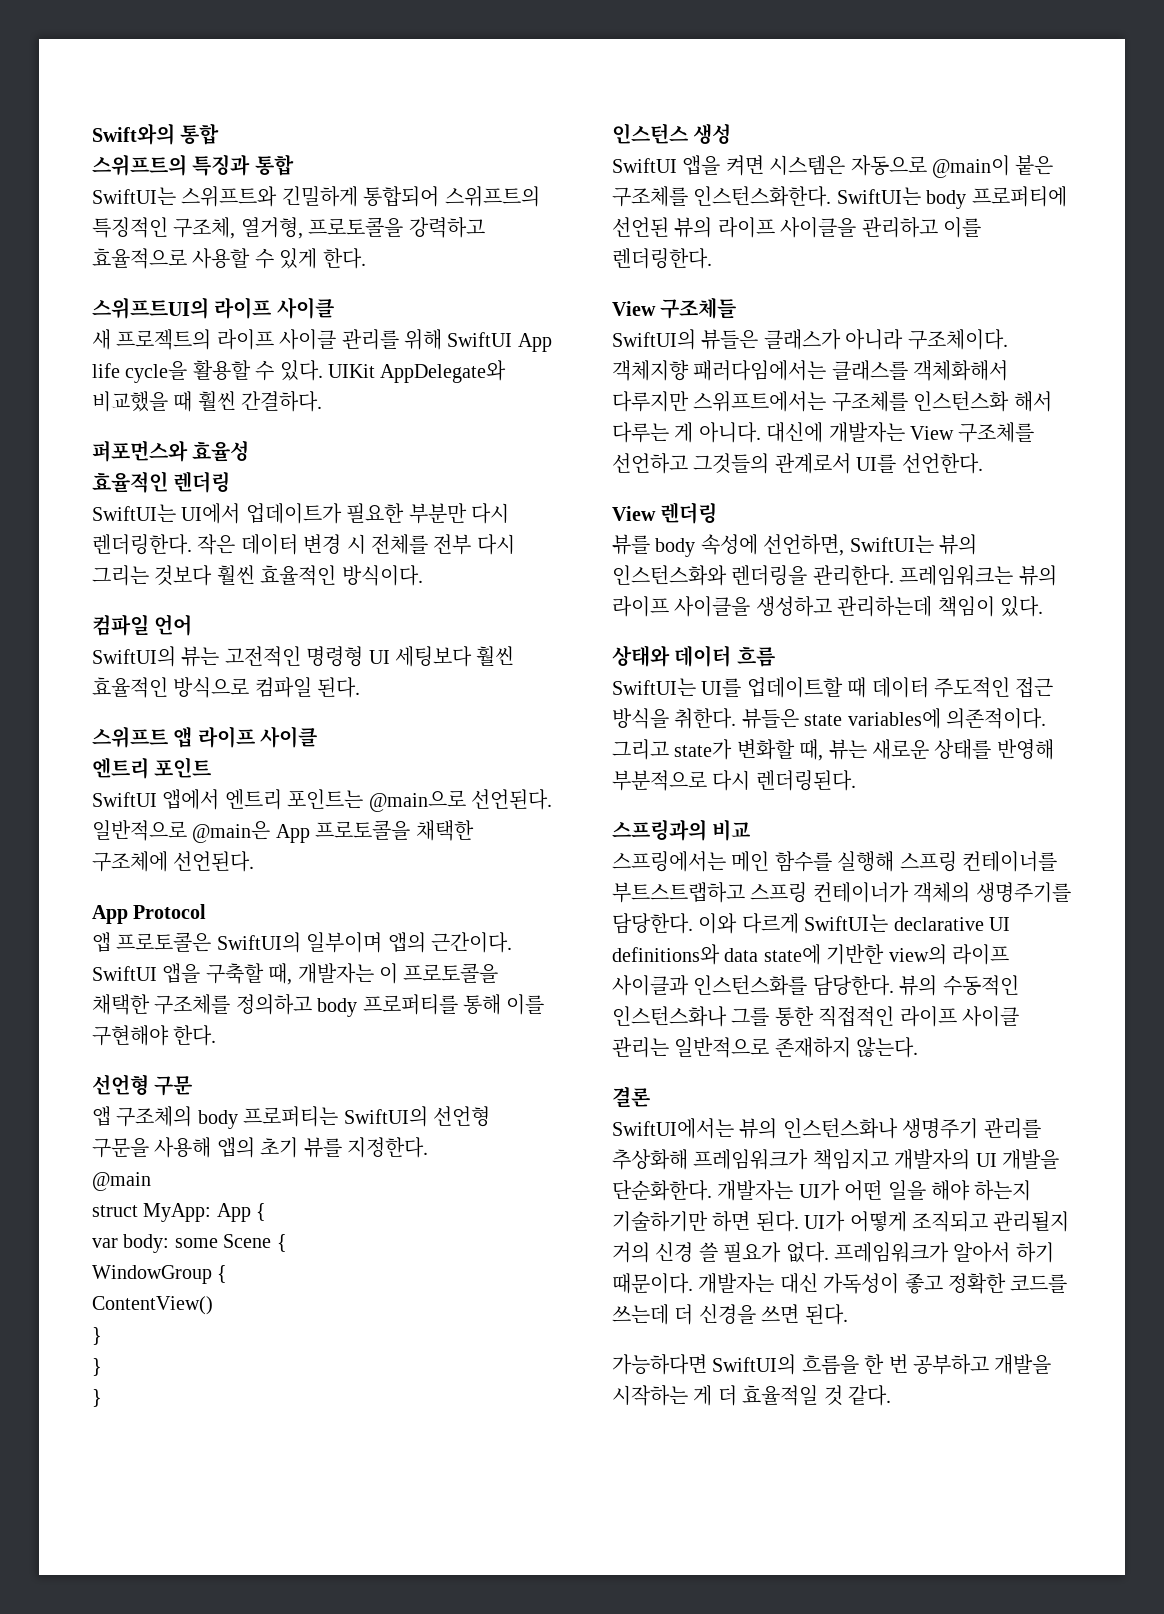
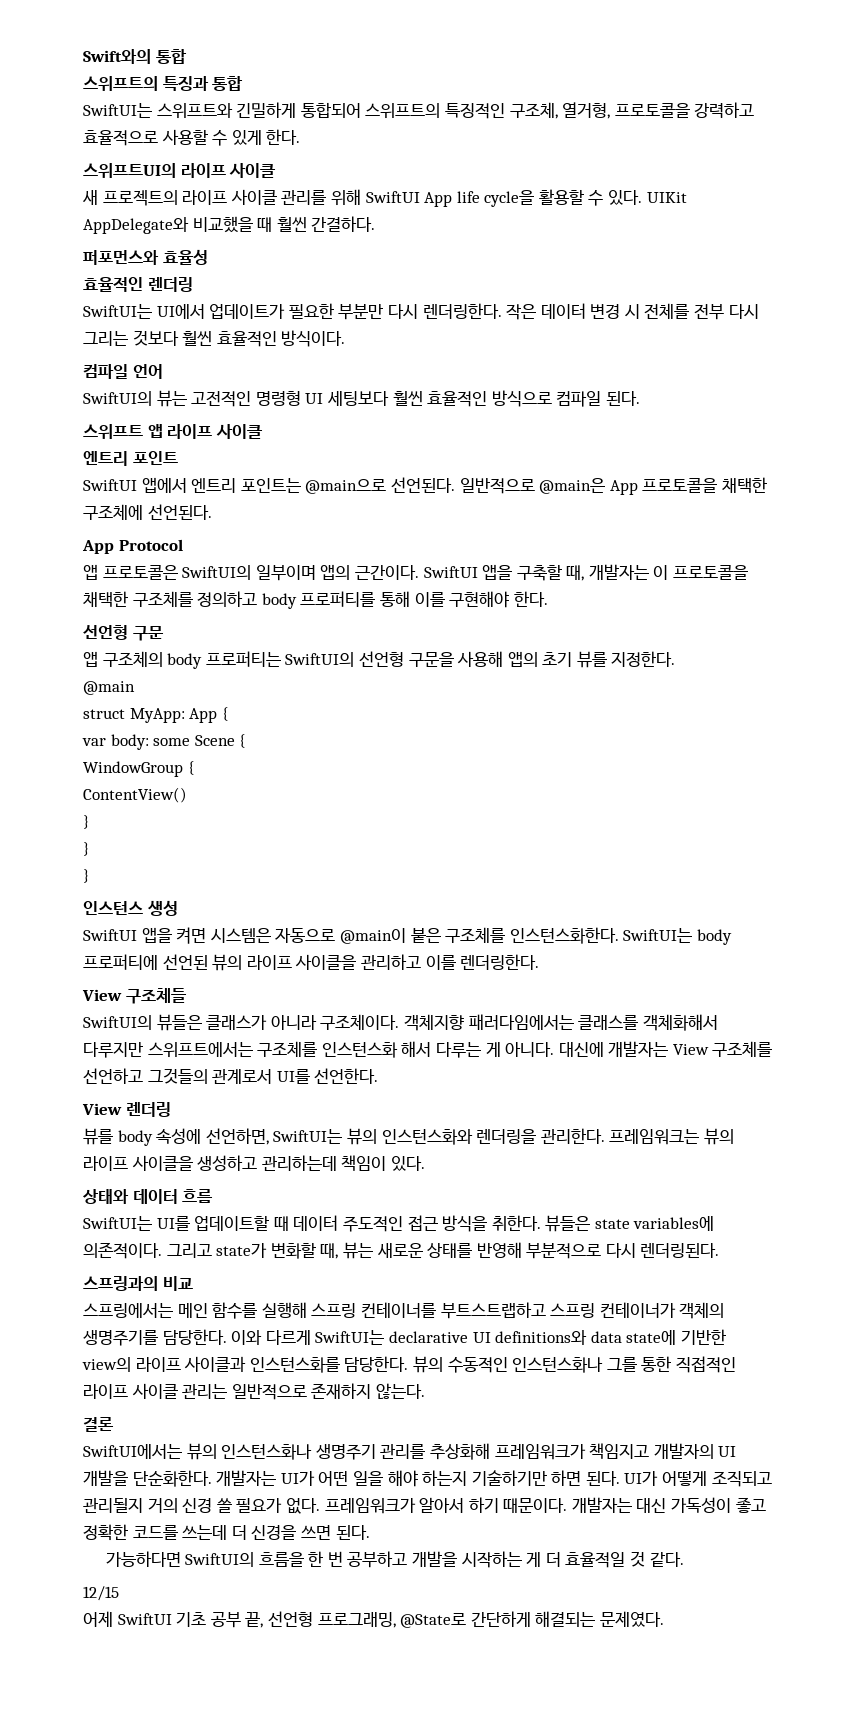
+ 12/15
+ 어제 SwiftUI 기초 공부 끝, 선언형 프로그래밍, @State로 간단하게 해결되는 문제였다.

